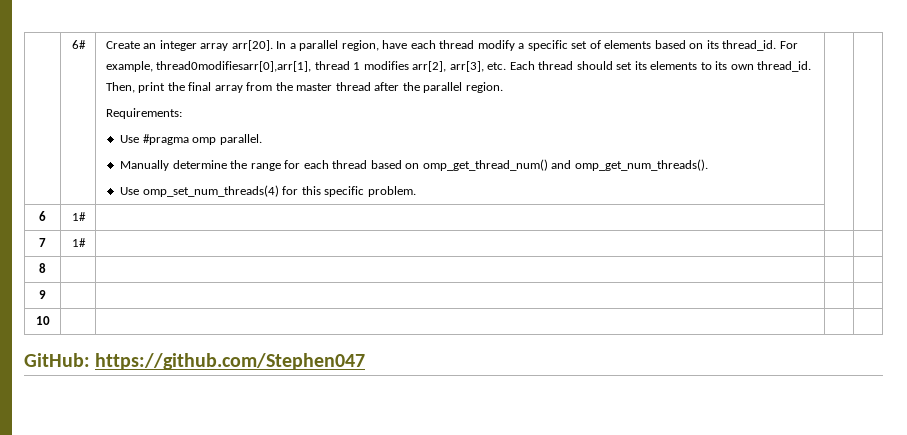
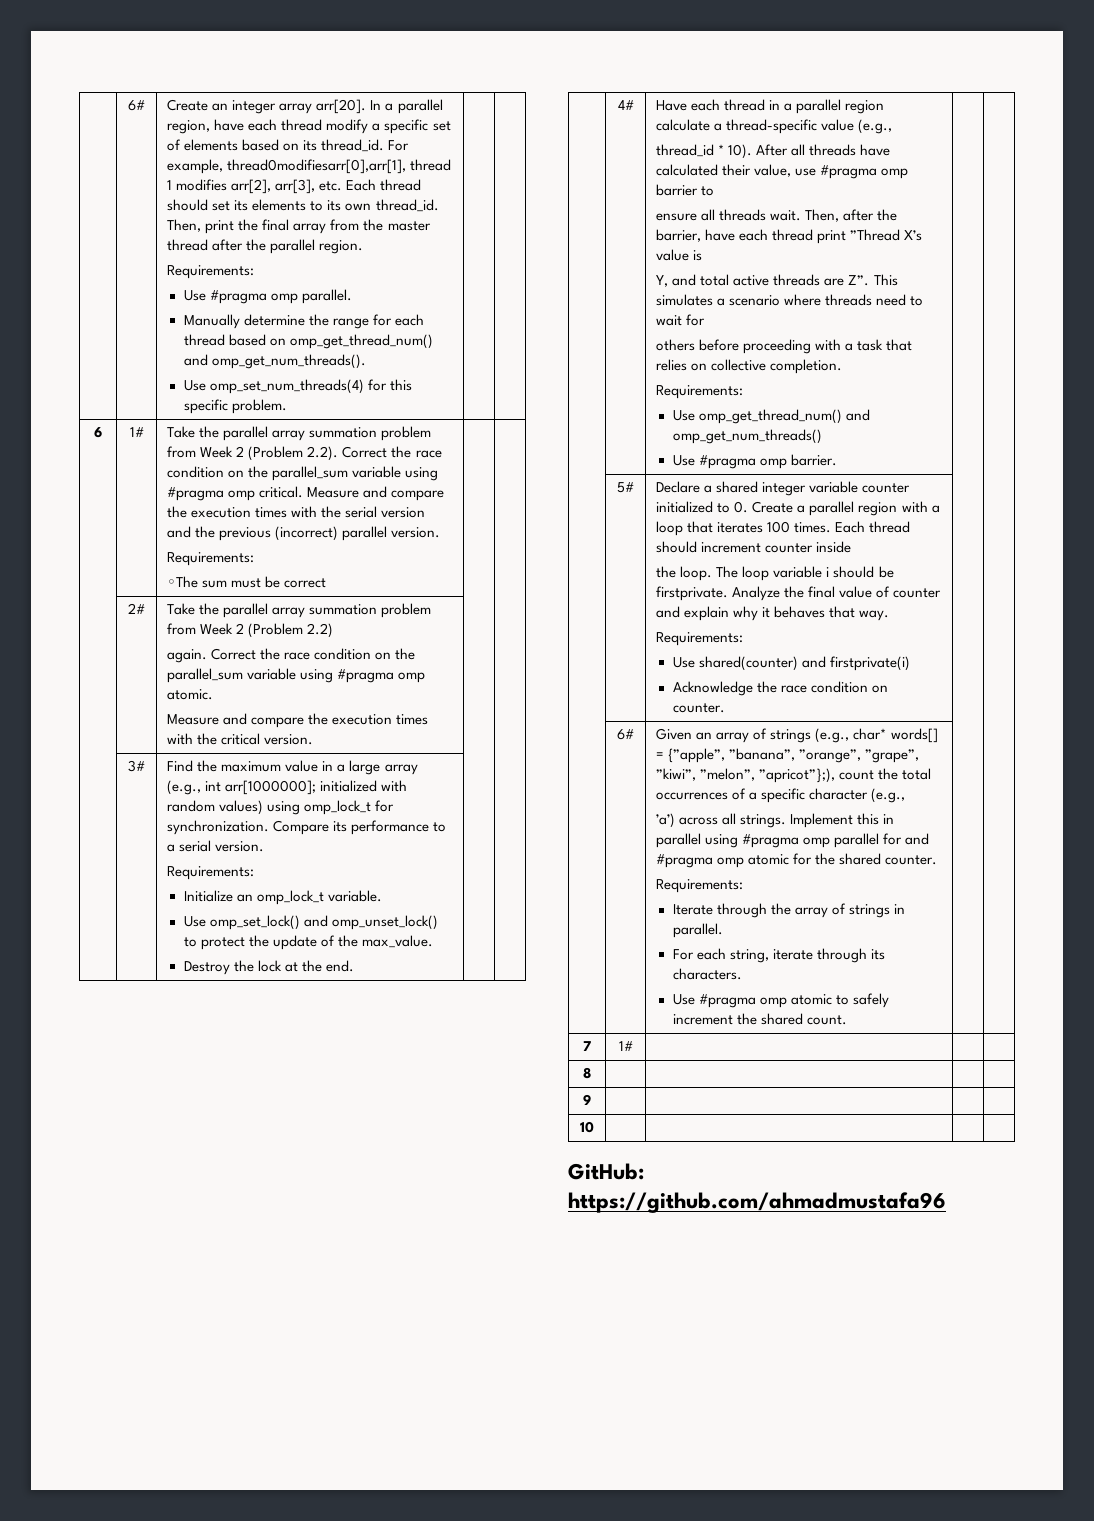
+ Take the parallel array summation problem from Week 2 (Problem 2.2). Correct the race condition on the parallel_sum variable using #pragma omp critical. Measure and compare the execution times with the serial version and the previous (incorrect) parallel version.
+ Requirements:
+ ◦The sum must be correct | |
+ | 2# | Take the parallel array summation problem from Week 2 (Problem 2.2)
+ again. Correct the race condition on the parallel_sum variable using #pragma omp atomic.
+ Measure and compare the execution times with the critical version. | |
+ | 3# | Find the maximum value in a large array (e.g., int arr[1000000]; initialized with random values) using omp_lock_t for synchronization. Compare its performance to a serial version.
+ Requirements:
+ Initialize an omp_lock_t variable.
+ Use omp_set_lock() and omp_unset_lock() to protect the update of the max_value.
+ Destroy the lock at the end. | |
+ | 4# | Have each thread in a parallel region calculate a thread-specific value (e.g.,
+ thread_id * 10). After all threads have calculated their value, use #pragma omp barrier to
+ ensure all threads wait. Then, after the barrier, have each thread print ”Thread X’s value is
+ Y, and total active threads are Z”. This simulates a scenario where threads need to wait for
+ others before proceeding with a task that relies on collective completion.
+ Requirements:
+ Use omp_get_thread_num() and omp_get_num_threads()
+ Use #pragma omp barrier. | |
+ | 5# | Declare a shared integer variable counter initialized to 0. Create a parallel region with a loop that iterates 100 times. Each thread should increment counter inside
+ the loop. The loop variable i should be firstprivate. Analyze the final value of counter and explain why it behaves that way.
+ Requirements:
+ Use shared(counter) and firstprivate(i)
+ Acknowledge the race condition on counter. | |
+ | 6# | Given an array of strings (e.g., char* words[] = {”apple”, ”banana”, ”orange”, ”grape”, ”kiwi”, ”melon”, ”apricot”};), count the total occurrences of a specific character (e.g.,
+ ’a’) across all strings. Implement this in parallel using #pragma omp parallel for and #pragma omp atomic for the shared counter.
+ Requirements:
+ Iterate through the array of strings in parallel.
+ For each string, iterate through its characters.
+ Use #pragma omp atomic to safely increment the shared count.
- GitHub: https://github.com/Stephen047
+ GitHub: https://github.com/ahmadmustafa96

